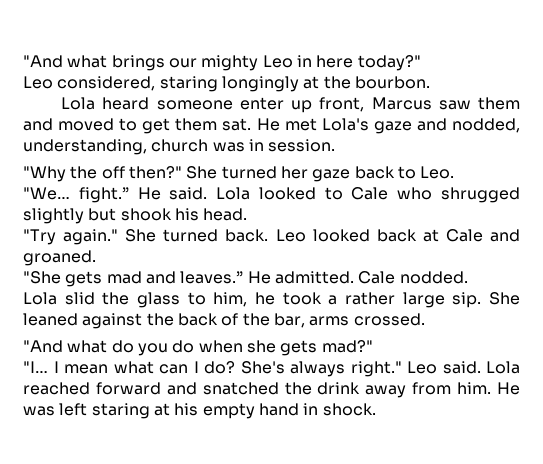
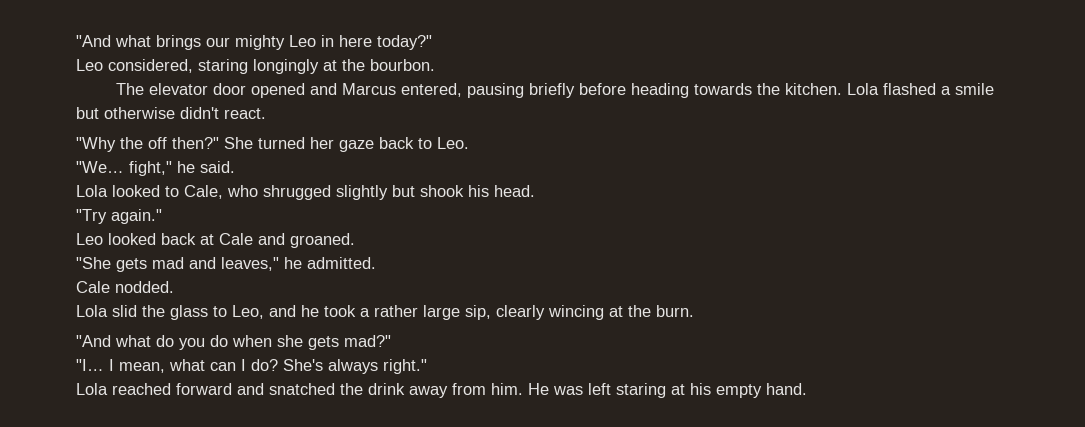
- Lola heard someone enter up front, Marcus saw them and moved to get them sat. He met Lola's gaze and nodded, understanding, church was in session.
+ The elevator door opened and Marcus entered, pausing briefly before heading towards the kitchen. Lola flashed a smile but otherwise didn't react.
- "We… fight.” He said. Lola looked to Cale who shrugged slightly but shook his head.
+ "We… fight," he said.
+ Lola looked to Cale, who shrugged slightly but shook his head.
- "Try again." She turned back. Leo looked back at Cale and groaned.
+ "Try again."
+ Leo looked back at Cale and groaned.
- "She gets mad and leaves.” He admitted. Cale nodded.
+ "She gets mad and leaves," he admitted.
+ Cale nodded.
- Lola slid the glass to him, he took a rather large sip. She leaned against the back of the bar, arms crossed.
+ Lola slid the glass to Leo, and he took a rather large sip, clearly wincing at the burn.
- I mean what can I do?
+ I mean, what can I do?
- She's always right." Leo said. Lola reached forward and snatched the drink away from him.
+ She's always right."
+ Lola reached forward and snatched the drink away from him.
- He was left staring at his empty hand in shock.
+ He was left staring at his empty hand.

